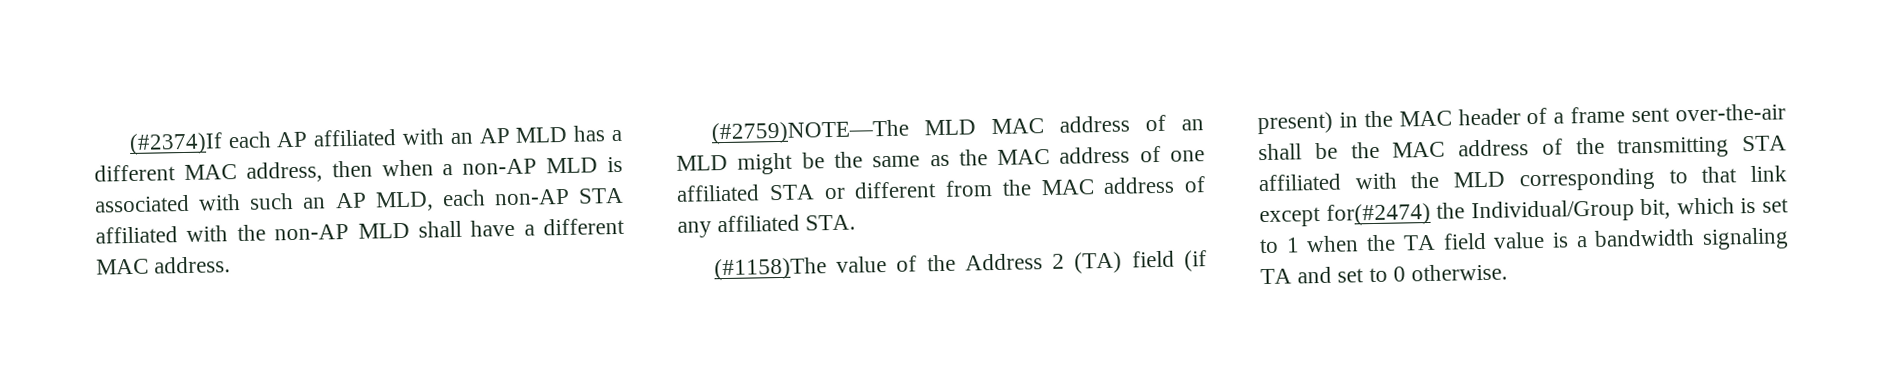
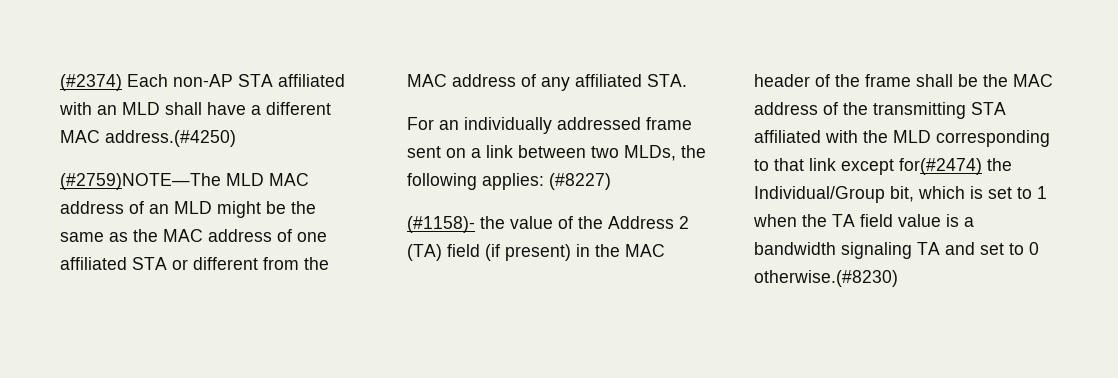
- (#2374)If each AP affiliated with an AP MLD has a different MAC address, then when a non-AP MLD is associated with such an AP MLD, each non-AP STA affiliated with the non-AP MLD shall have a different MAC address.
+ (#2374) Each non-AP STA affiliated with an MLD shall have a different MAC address.(#4250)
- (#1158)The value of the Address 2 (TA) field (if present) in the MAC header of a frame sent over-the-air shall be the MAC address of the transmitting STA affiliated with the MLD corresponding to that link except for(#2474) the Individual/Group bit, which is set to 1 when the TA field value is a bandwidth signaling TA and set to 0 otherwise.
+ For an individually addressed frame sent on a link between two MLDs, the following applies: (#8227)
+ (#1158)- the value of the Address 2 (TA) field (if present) in the MAC header of the frame shall be the MAC address of the transmitting STA affiliated with the MLD corresponding to that link except for(#2474) the Individual/Group bit, which is set to 1 when the TA field value is a bandwidth signaling TA and set to 0 otherwise.(#8230)

